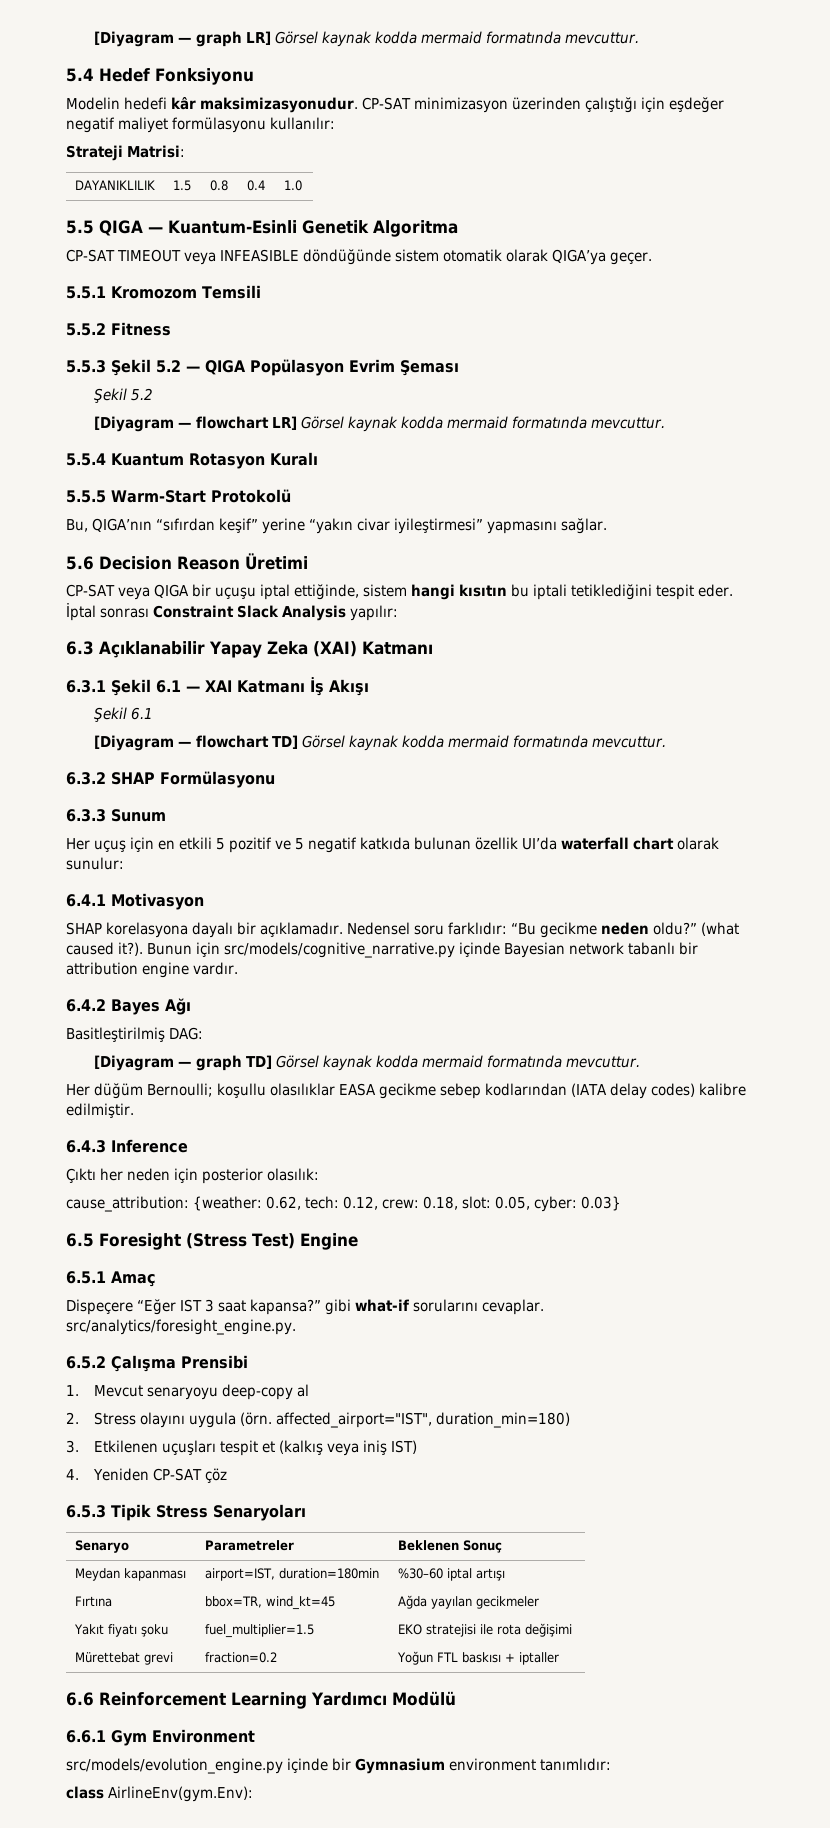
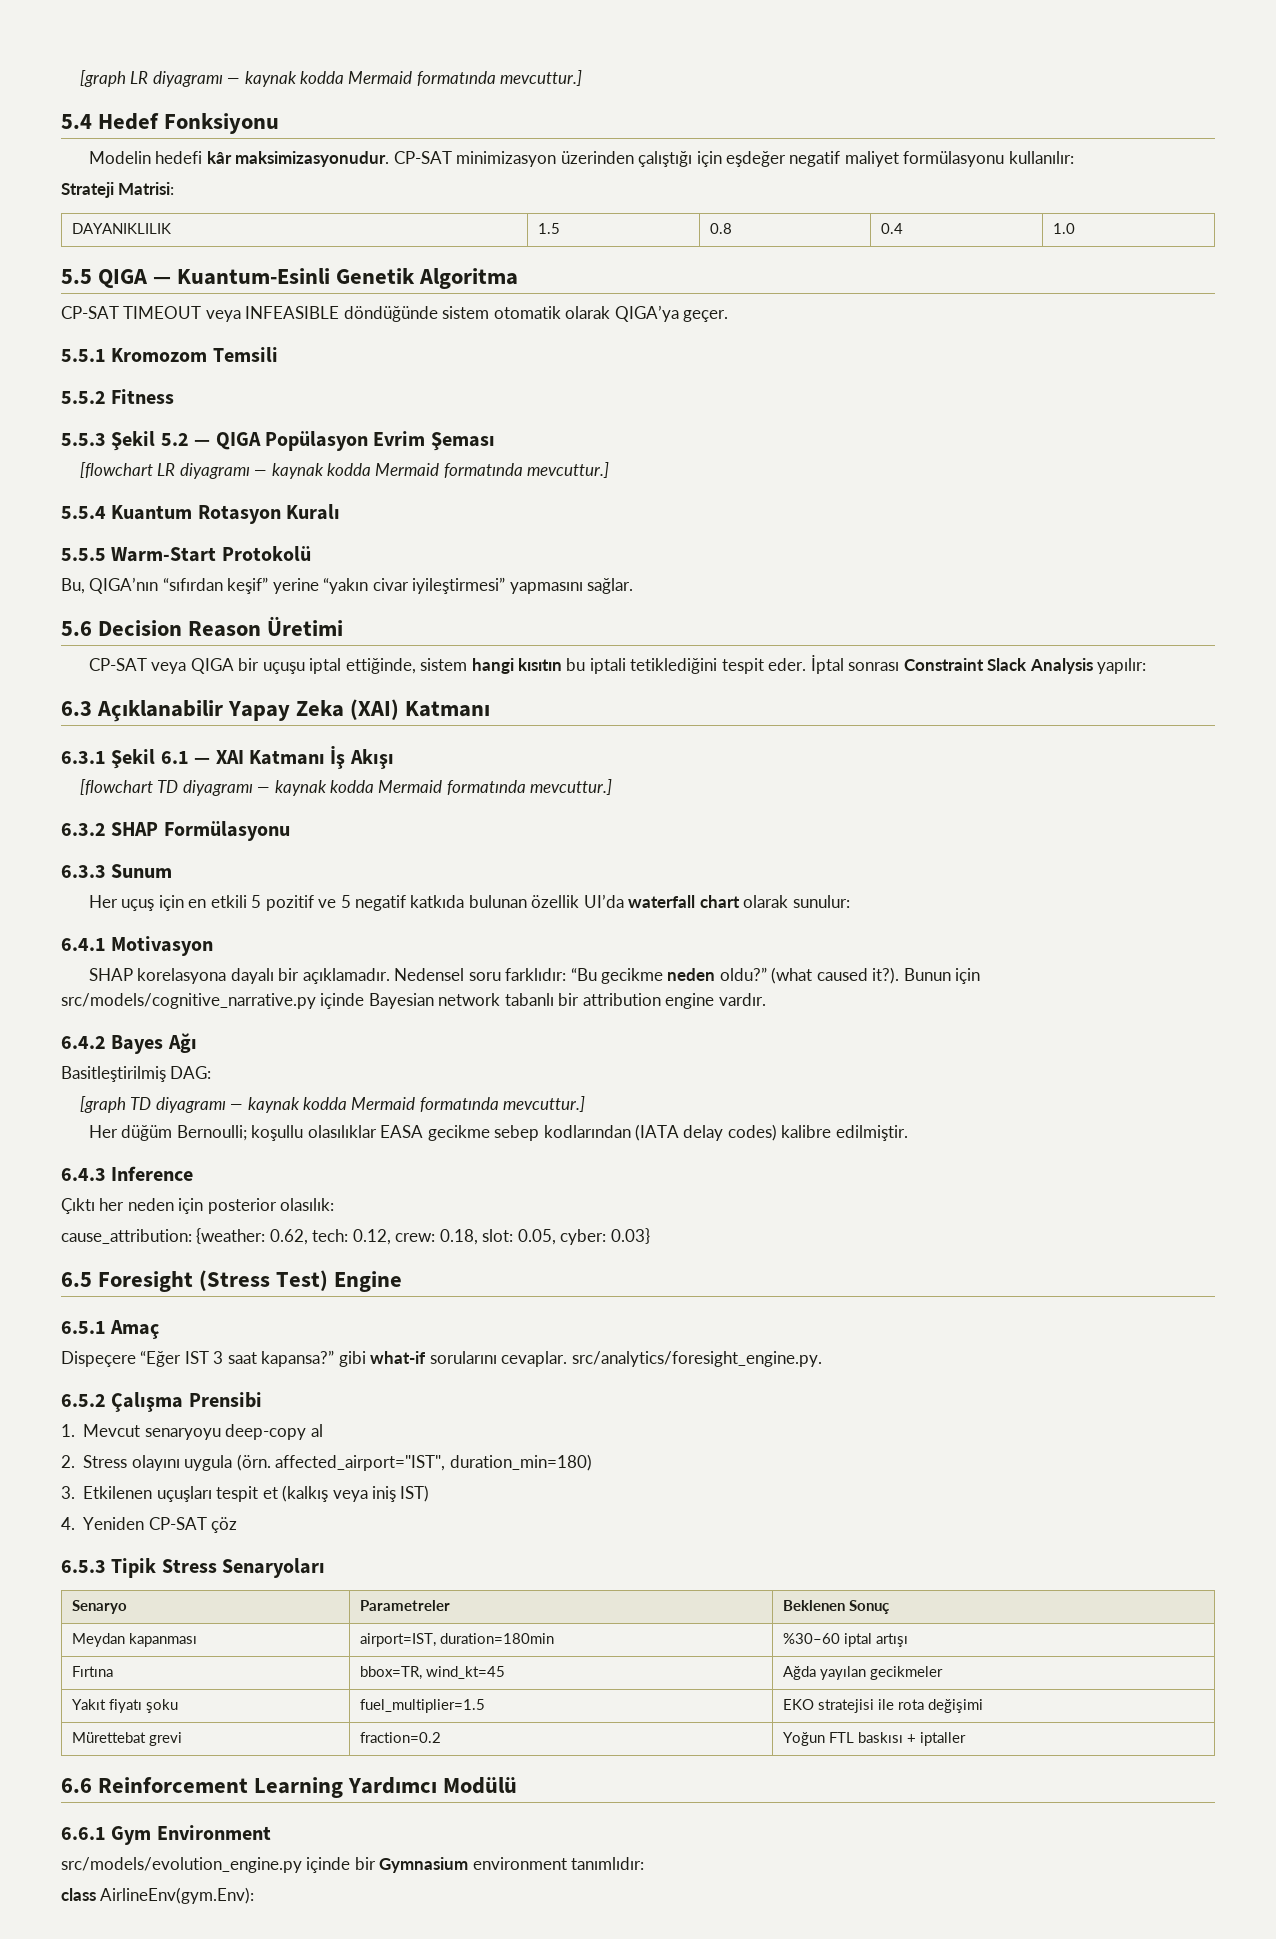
- [Diyagram — graph LR] Görsel kaynak kodda mermaid formatında mevcuttur.
+ [graph LR diyagramı — kaynak kodda Mermaid formatında mevcuttur.]
  5.5.3 Şekil 5.2 — QIGA Popülasyon Evrim Şeması
- Şekil 5.2
- [Diyagram — flowchart LR] Görsel kaynak kodda mermaid formatında mevcuttur.
+ [flowchart LR diyagramı — kaynak kodda Mermaid formatında mevcuttur.]
  6.3.1 Şekil 6.1 — XAI Katmanı İş Akışı
- Şekil 6.1
- [Diyagram — flowchart TD] Görsel kaynak kodda mermaid formatında mevcuttur.
+ [flowchart TD diyagramı — kaynak kodda Mermaid formatında mevcuttur.]
- [Diyagram — graph TD] Görsel kaynak kodda mermaid formatında mevcuttur.
+ [graph TD diyagramı — kaynak kodda Mermaid formatında mevcuttur.]

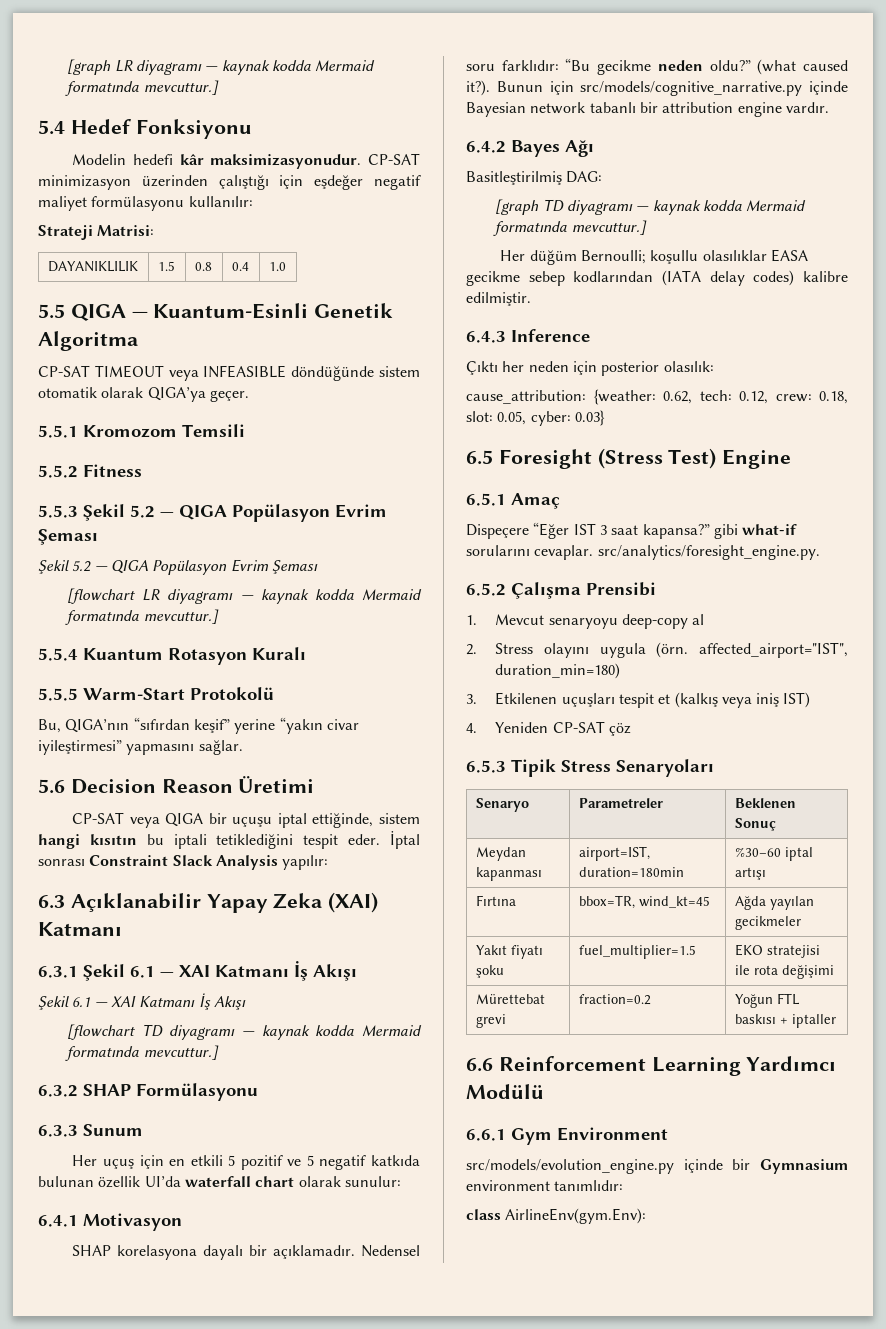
  5.5.3 Şekil 5.2 — QIGA Popülasyon Evrim Şeması
+ Şekil 5.2 — QIGA Popülasyon Evrim Şeması
  6.3.1 Şekil 6.1 — XAI Katmanı İş Akışı
+ Şekil 6.1 — XAI Katmanı İş Akışı

